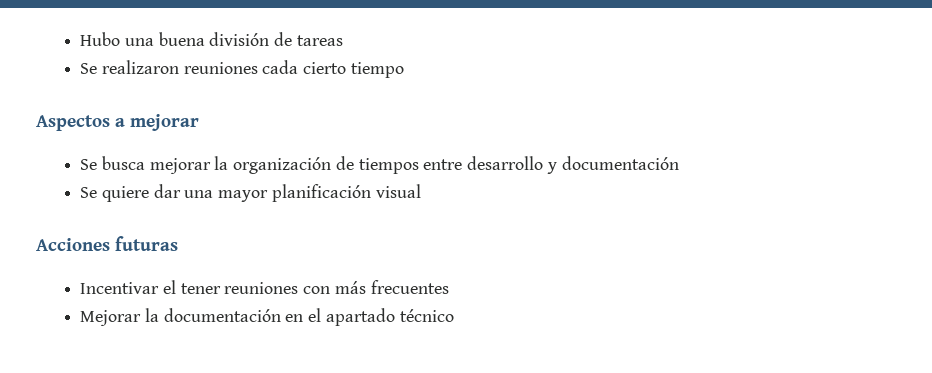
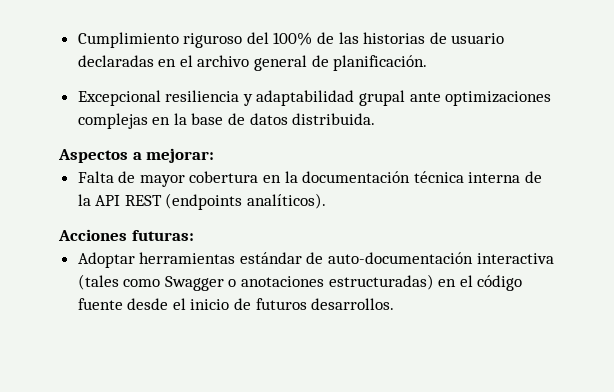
- Hubo una buena división de tareas
- Se realizaron reuniones cada cierto tiempo
- Aspectos a mejorar
- Se busca mejorar la organización de tiempos entre desarrollo y documentación
- Se quiere dar una mayor planificación visual
- Acciones futuras
- Incentivar el tener reuniones con más frecuentes
- Mejorar la documentación en el apartado técnico
+ Cumplimiento riguroso del 100% de las historias de usuario declaradas en el archivo general de planificación.
+ Excepcional resiliencia y adaptabilidad grupal ante optimizaciones complejas en la base de datos distribuida.
+ Aspectos a mejorar:
+ Falta de mayor cobertura en la documentación técnica interna de la API REST (endpoints analíticos).
+ Acciones futuras:
+ Adoptar herramientas estándar de auto-documentación interactiva (tales como Swagger o anotaciones estructuradas) en el código fuente desde el inicio de futuros desarrollos.

